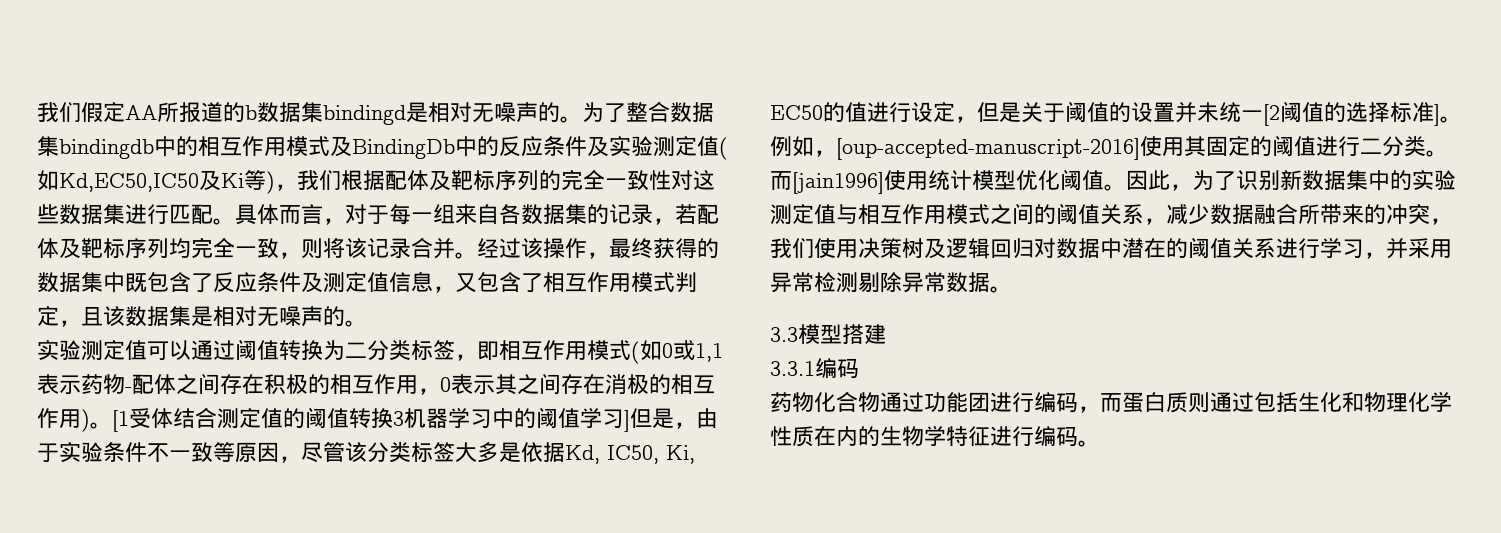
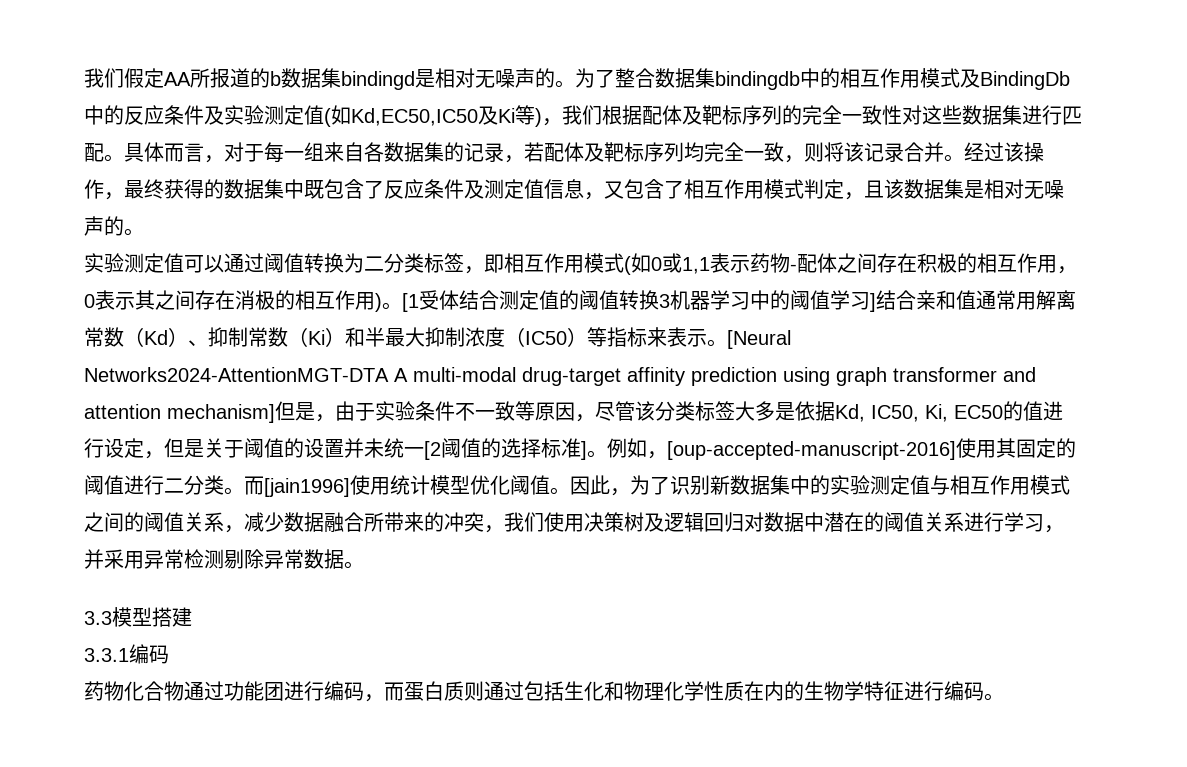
- [1受体结合测定值的阈值转换3机器学习中的阈值学习]但是，由于实验条件不一致等原因，尽管该分类标签大多是依据Kd, IC50, Ki, EC50的值进行设定，但是关于阈值的设置并未统一[2阈值的选择标准]。
+ [1受体结合测定值的阈值转换3机器学习中的阈值学习]结合亲和值通常用解离常数（Kd）、抑制常数（Ki）和半最大抑制浓度（IC50）等指标来表示。[Neural Networks2024-AttentionMGT-DTA A multi-modal drug-target affinity prediction using graph transformer and attention mechanism]但是，由于实验条件不一致等原因，尽管该分类标签大多是依据Kd, IC50, Ki, EC50的值进行设定，但是关于阈值的设置并未统一[2阈值的选择标准]。

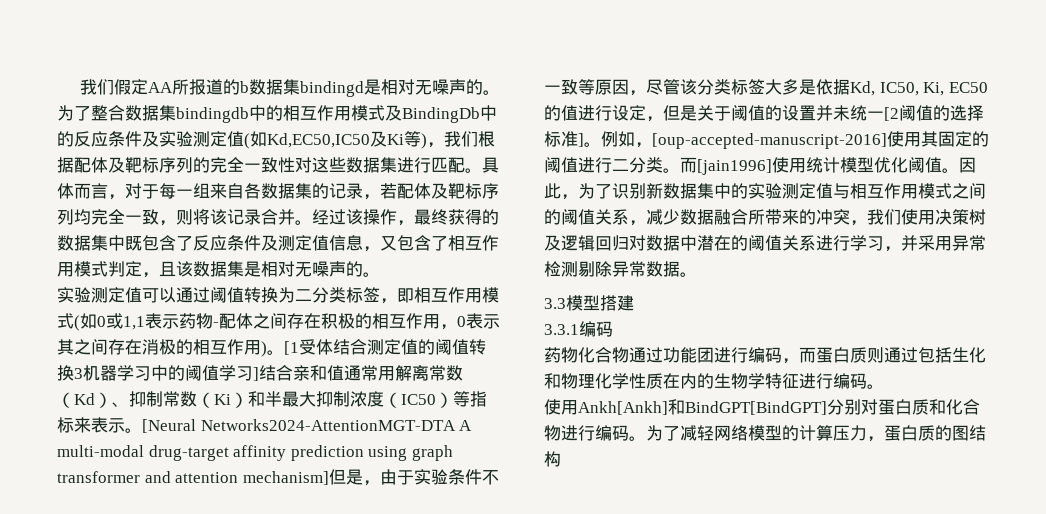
+ 使用Ankh[Ankh]和BindGPT[BindGPT]分别对蛋白质和化合物进行编码。为了减轻网络模型的计算压力，蛋白质的图结构

